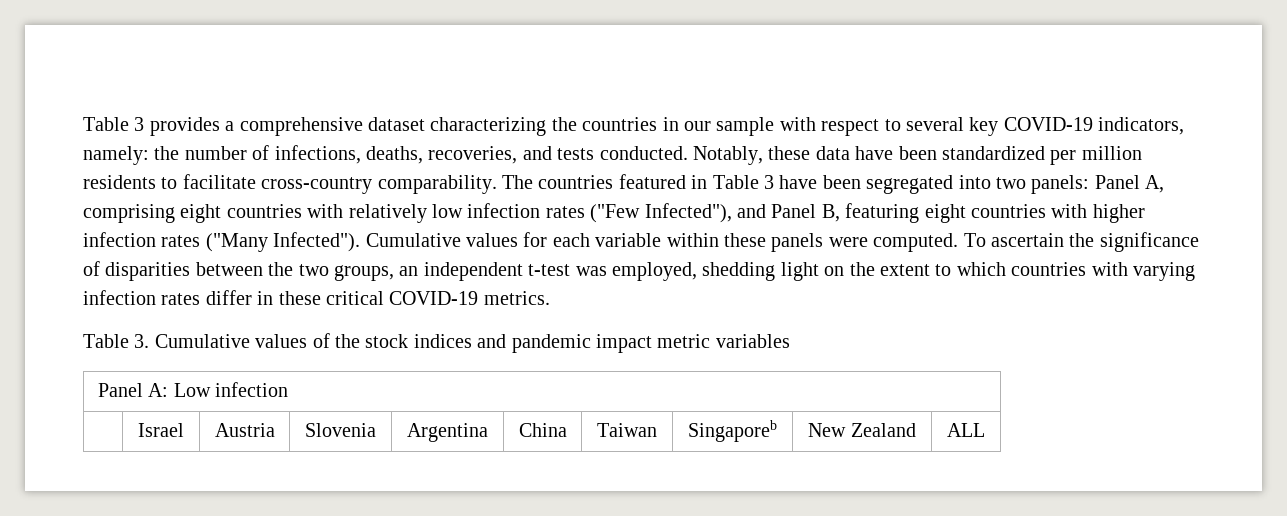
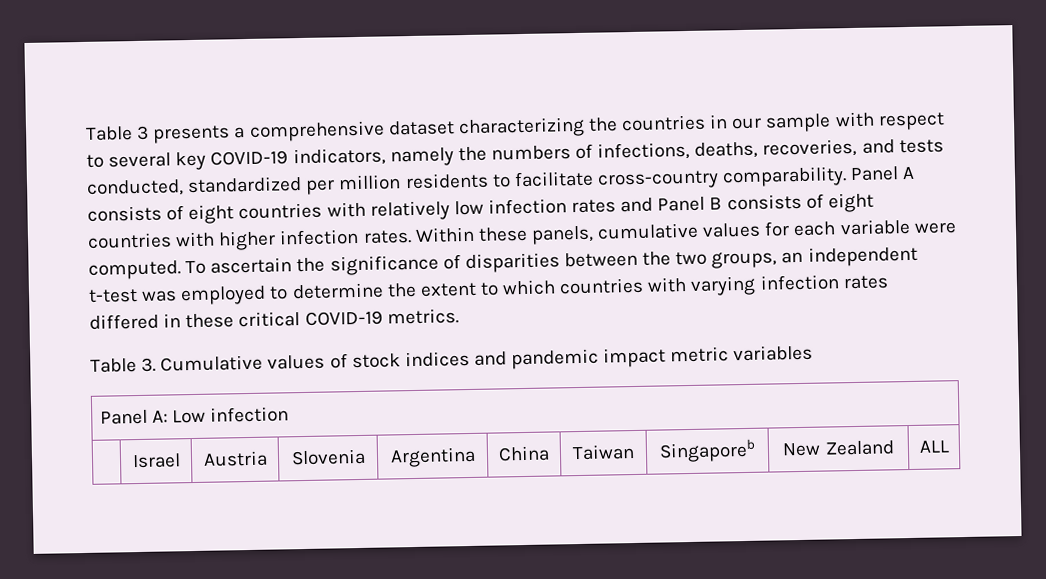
- Table 3 provides a comprehensive dataset characterizing the countries in our sample with respect to several key COVID-19 indicators, namely: the number of infections, deaths, recoveries, and tests conducted. Notably, these data have been standardized per million residents to facilitate cross-country comparability.
+ Table 3 presents a comprehensive dataset characterizing the countries in our sample with respect to several key COVID-19 indicators, namely the numbers of infections, deaths, recoveries, and tests conducted, standardized per million residents to facilitate cross-country comparability.
- The countries featured in Table 3 have been segregated into two panels: Panel A, comprising eight countries with relatively low infection rates ("Few Infected"), and Panel B, featuring eight countries with higher infection rates ("Many Infected"). Cumulative values for each variable within these panels were computed.
+ Panel A consists of eight countries with relatively low infection rates and Panel B consists of eight countries with higher infection rates. Within these panels, cumulative values for each variable were computed.
- To ascertain the significance of disparities between the two groups, an independent t-test was employed, shedding light on the extent to which countries with varying infection rates differ in these critical COVID-19 metrics.
+ To ascertain the significance of disparities between the two groups, an independent t-test was employed to determine the extent to which countries with varying infection rates differed in these critical COVID-19 metrics.
- Table 3. Cumulative values of the stock indices and pandemic impact metric variables
+ Table 3. Cumulative values of stock indices and pandemic impact metric variables

